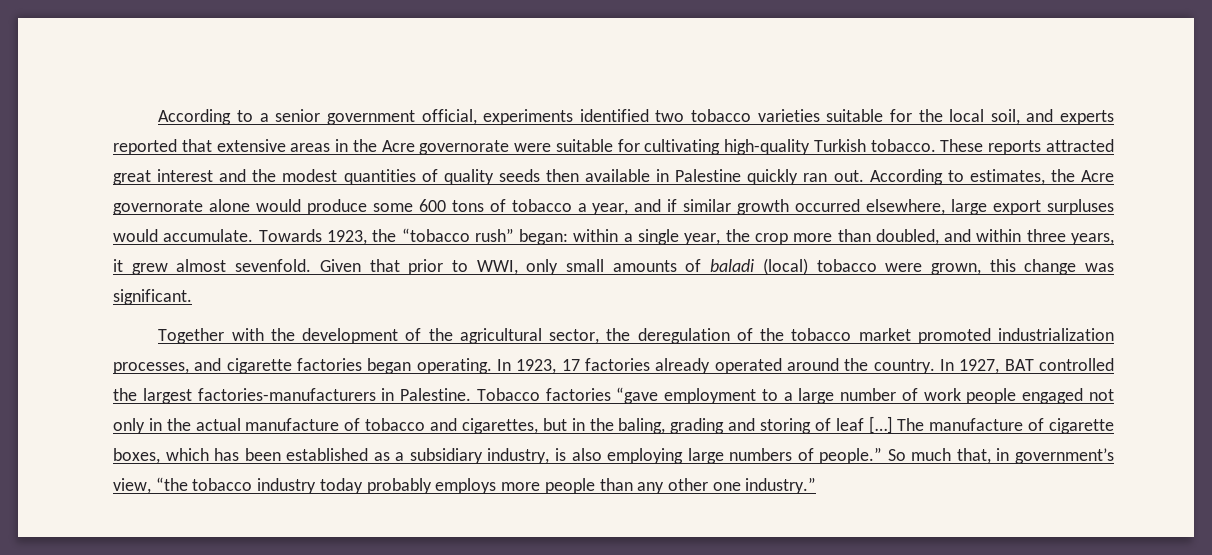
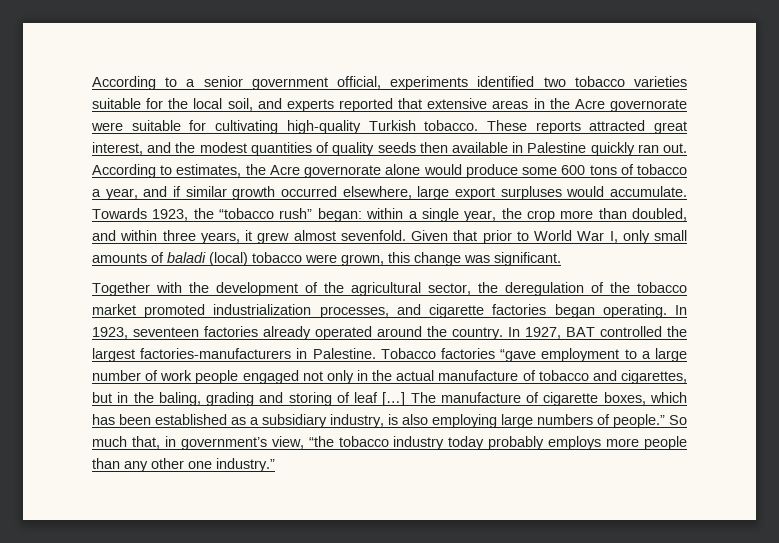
- These reports attracted great interest and the modest quantities of quality seeds then available in Palestine quickly ran out.
+ These reports attracted great interest, and the modest quantities of quality seeds then available in Palestine quickly ran out.
- Given that prior to WWI, only small amounts of baladi (local) tobacco were grown, this change was significant.
+ Given that prior to World War I, only small amounts of baladi (local) tobacco were grown, this change was significant.
- In 1923, 17 factories already operated around the country.
+ In 1923, seventeen factories already operated around the country.

